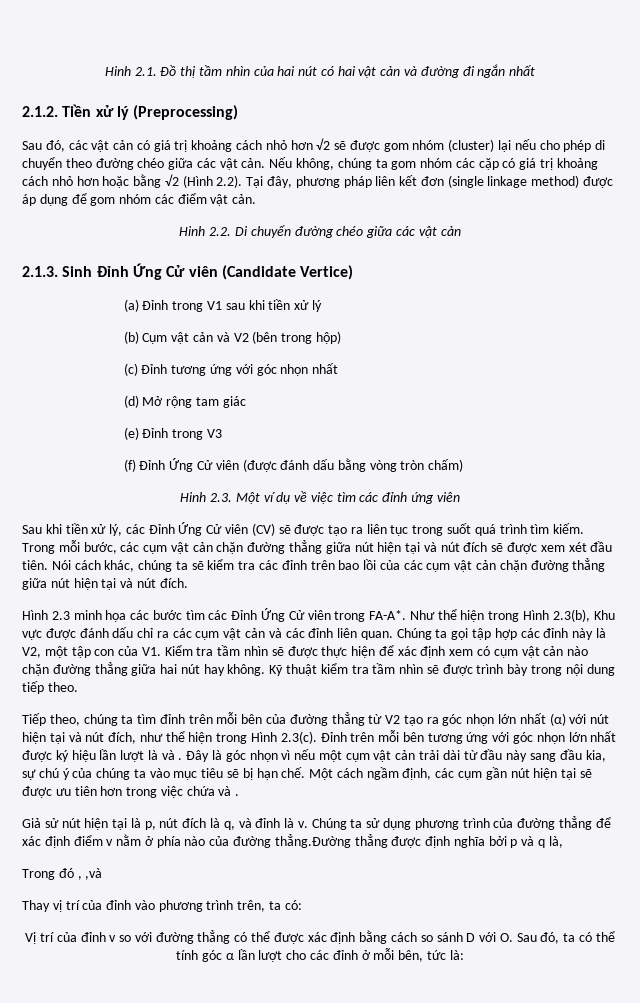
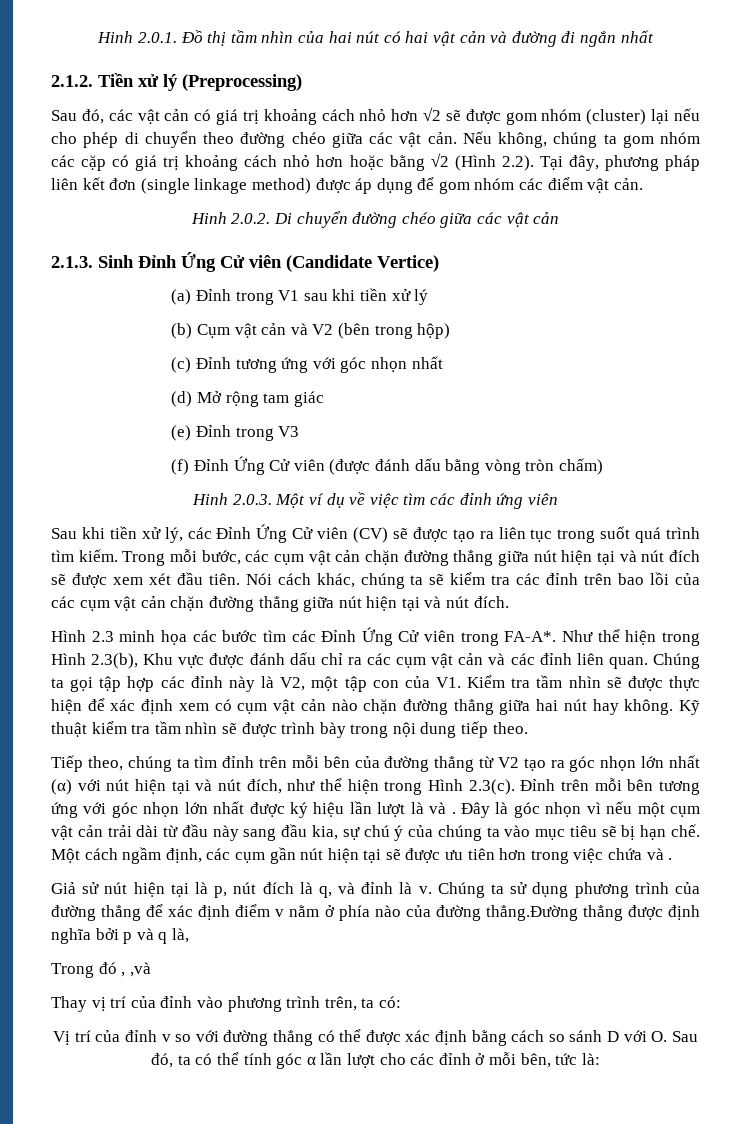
- Hinh 2.1. Đồ thị tầm nhìn của hai nút có hai vật cản và đường đi ngắn nhất
+ Hinh 2.0.1. Đồ thị tầm nhìn của hai nút có hai vật cản và đường đi ngắn nhất
- Hinh 2.2. Di chuyển đường chéo giữa các vật cản
+ Hinh 2.0.2. Di chuyển đường chéo giữa các vật cản
- Hinh 2.3. Một ví dụ về việc tìm các đỉnh ứng viên
+ Hinh 2.0.3. Một ví dụ về việc tìm các đỉnh ứng viên

